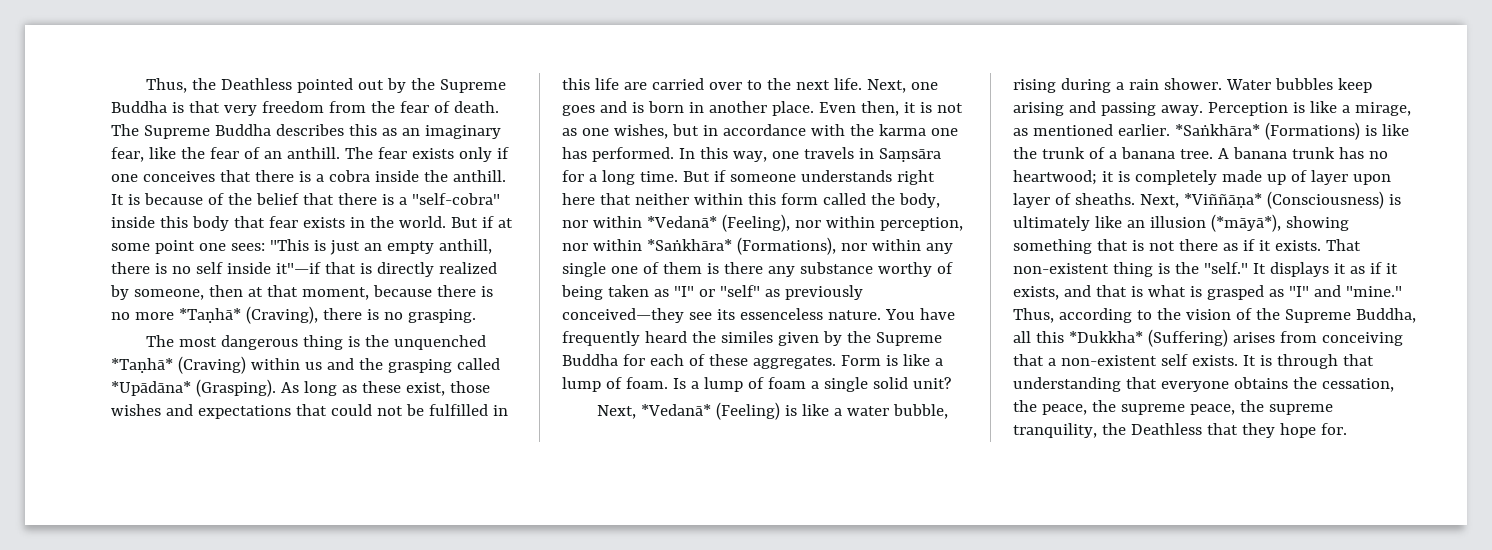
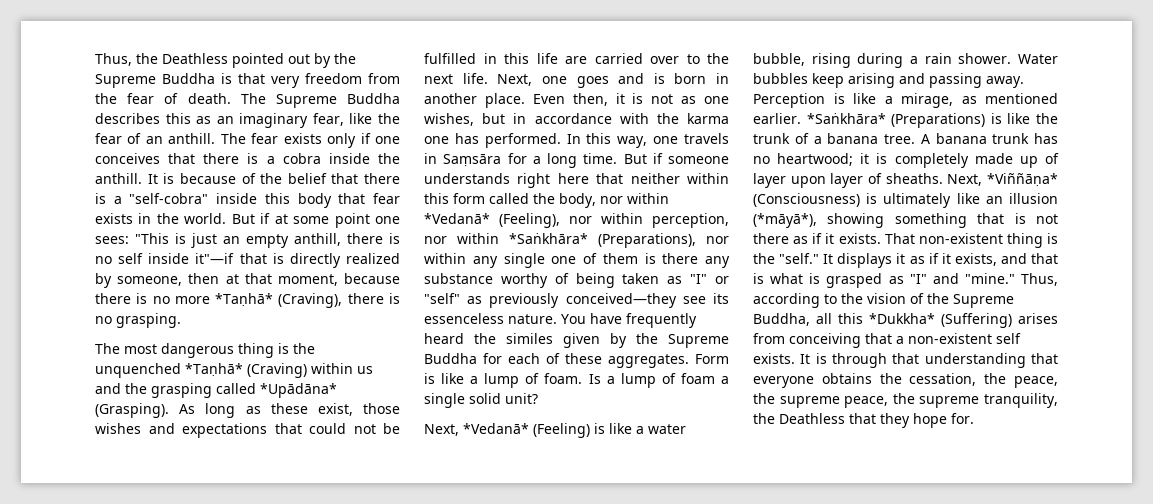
- But if someone understands right here that neither within this form called the body, nor within *Vedanā* (Feeling), nor within perception, nor within *Saṅkhāra* (Formations), nor within any single one of them is there any substance worthy of being taken as "I" or "self" as previously conceived—they see its essenceless nature.
+ But if someone understands right here that neither within this form called the body, nor within *Vedanā* (Feeling), nor within perception, nor within *Saṅkhāra* (Preparations), nor within any single one of them is there any substance worthy of being taken as "I" or "self" as previously conceived—they see its essenceless nature.
- *Saṅkhāra* (Formations) is like the trunk of a banana tree.
+ *Saṅkhāra* (Preparations) is like the trunk of a banana tree.

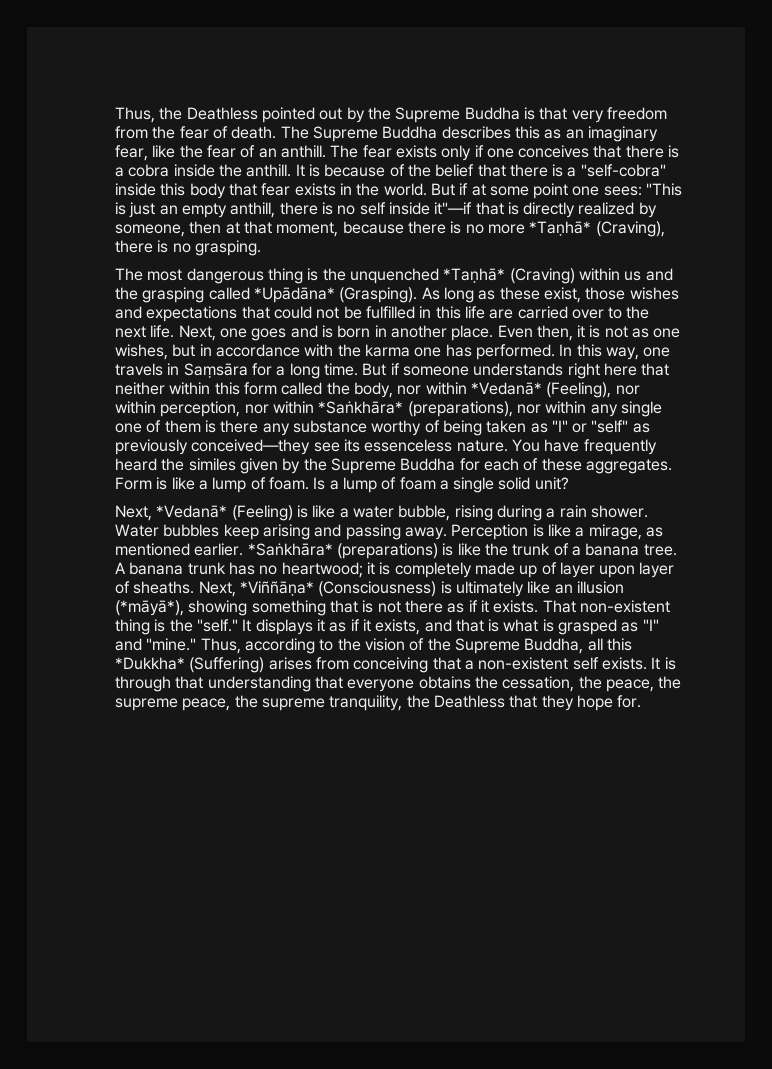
- But if someone understands right here that neither within this form called the body, nor within *Vedanā* (Feeling), nor within perception, nor within *Saṅkhāra* (Preparations), nor within any single one of them is there any substance worthy of being taken as "I" or "self" as previously conceived—they see its essenceless nature.
+ But if someone understands right here that neither within this form called the body, nor within *Vedanā* (Feeling), nor within perception, nor within *Saṅkhāra* (preparations), nor within any single one of them is there any substance worthy of being taken as "I" or "self" as previously conceived—they see its essenceless nature.
- *Saṅkhāra* (Preparations) is like the trunk of a banana tree.
+ *Saṅkhāra* (preparations) is like the trunk of a banana tree.

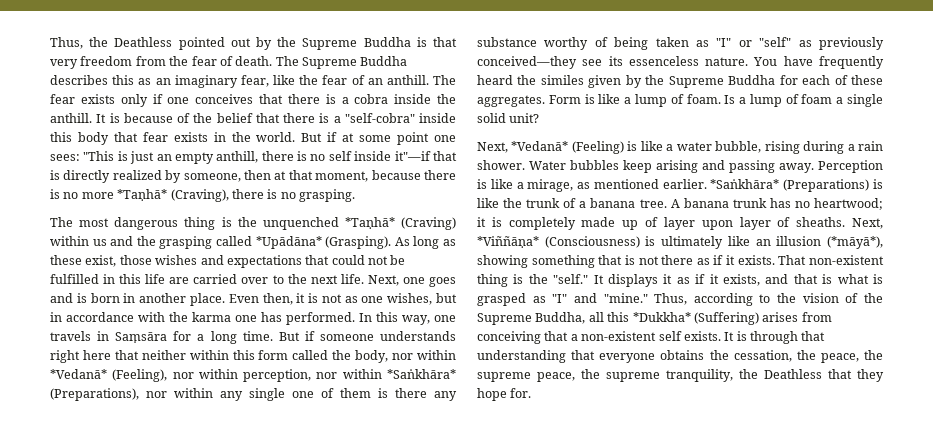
- But if someone understands right here that neither within this form called the body, nor within *Vedanā* (Feeling), nor within perception, nor within *Saṅkhāra* (preparations), nor within any single one of them is there any substance worthy of being taken as "I" or "self" as previously conceived—they see its essenceless nature.
+ But if someone understands right here that neither within this form called the body, nor within *Vedanā* (Feeling), nor within perception, nor within *Saṅkhāra* (Preparations), nor within any single one of them is there any substance worthy of being taken as "I" or "self" as previously conceived—they see its essenceless nature.
- *Saṅkhāra* (preparations) is like the trunk of a banana tree.
+ *Saṅkhāra* (Preparations) is like the trunk of a banana tree.

